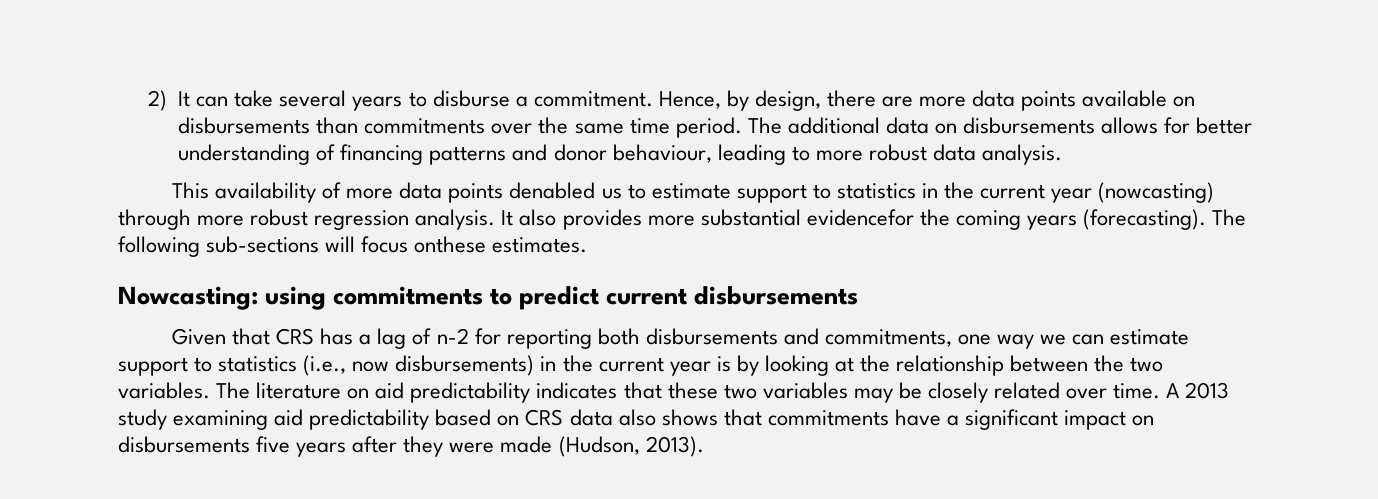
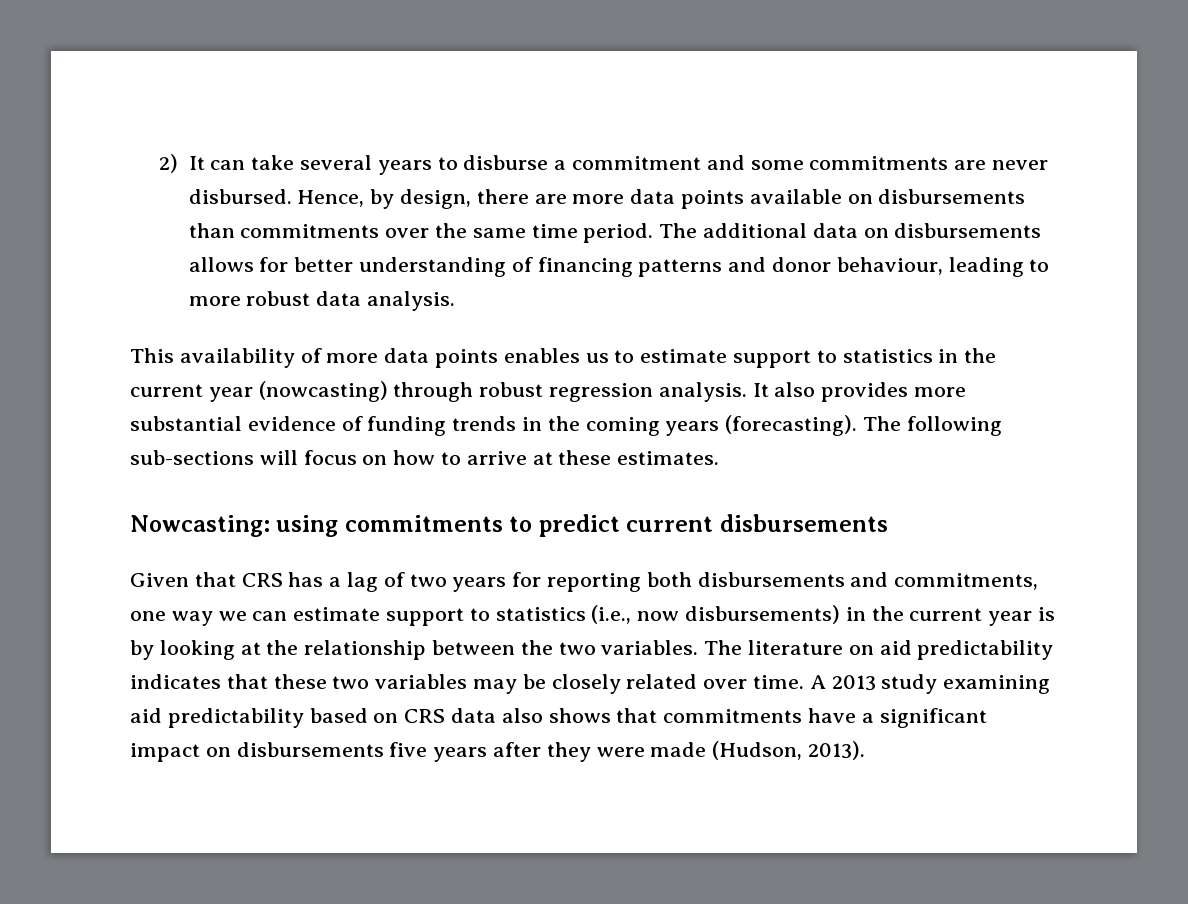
- 2) It can take several years to disburse a commitment.
+ 2) It can take several years to disburse a commitment and some commitments are never disbursed.
- This availability of more data points denabled us to estimate support to statistics in the current year (nowcasting) through more robust regression analysis.
+ This availability of more data points enables us to estimate support to statistics in the current year (nowcasting) through robust regression analysis.
- It also provides more substantial evidencefor the coming years (forecasting).
+ It also provides more substantial evidence of funding trends in the coming years (forecasting).
- The following sub-sections will focus onthese estimates.
+ The following sub-sections will focus on how to arrive at these estimates.
- Given that CRS has a lag of n-2 for reporting both disbursements and commitments, one way we can estimate support to statistics (i.e., now disbursements) in the current year is by looking at the relationship between the two variables.
+ Given that CRS has a lag of two years for reporting both disbursements and commitments, one way we can estimate support to statistics (i.e., now disbursements) in the current year is by looking at the relationship between the two variables.

